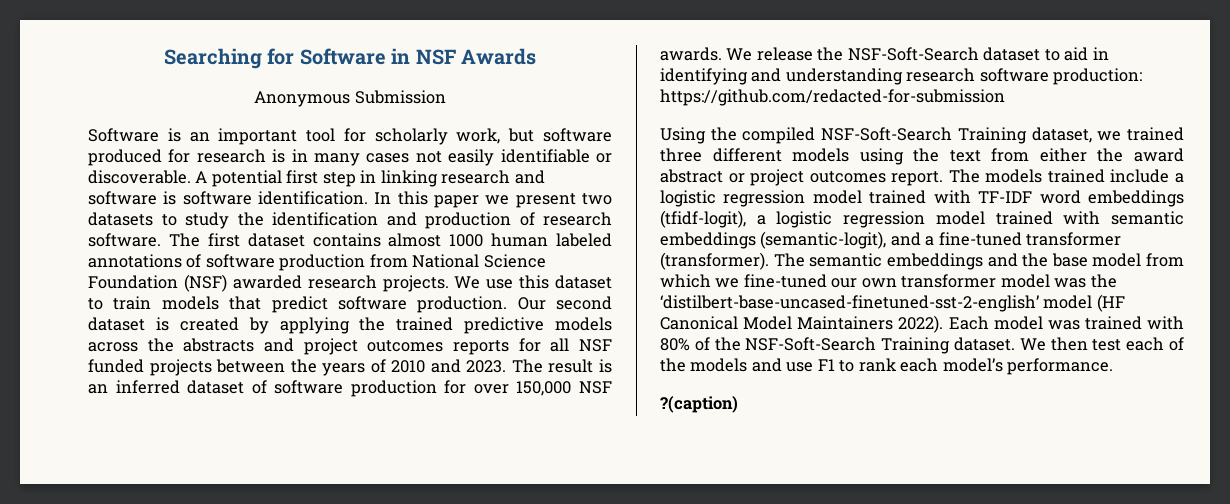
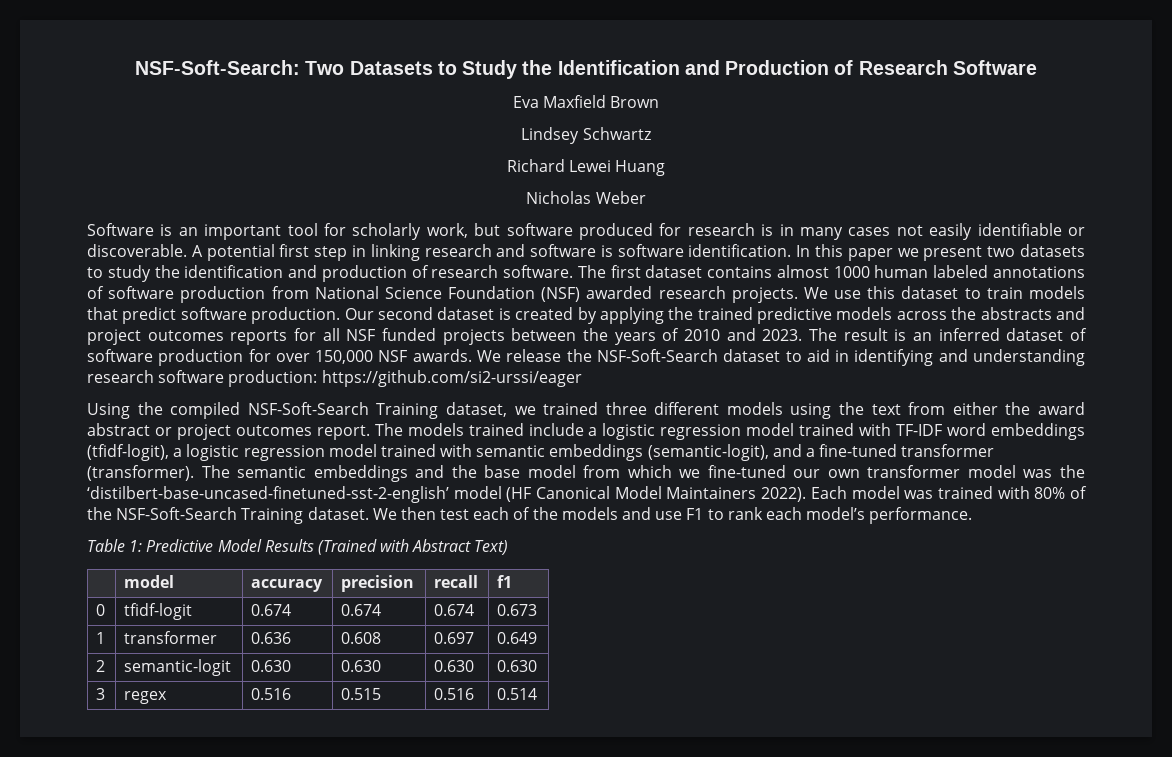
- Searching for Software in NSF Awards
- Anonymous Submission
+ NSF-Soft-Search: Two Datasets to Study the Identification and Production of Research Software
+ Eva Maxfield Brown
+ Lindsey Schwartz
+ Richard Lewei Huang
+ Nicholas Weber
- We release the NSF-Soft-Search dataset to aid in identifying and understanding research software production: https://github.com/redacted-for-submission
+ We release the NSF-Soft-Search dataset to aid in identifying and understanding research software production: https://github.com/si2-urssi/eager
- ?(caption)
+ Table 1: Predictive Model Results (Trained with Abstract Text)
+ | model | accuracy | precision | recall | f1
+ 0 | tfidf-logit | 0.674 | 0.674 | 0.674 | 0.673
+ 1 | transformer | 0.636 | 0.608 | 0.697 | 0.649
+ 2 | semantic-logit | 0.630 | 0.630 | 0.630 | 0.630
+ 3 | regex | 0.516 | 0.515 | 0.516 | 0.514

